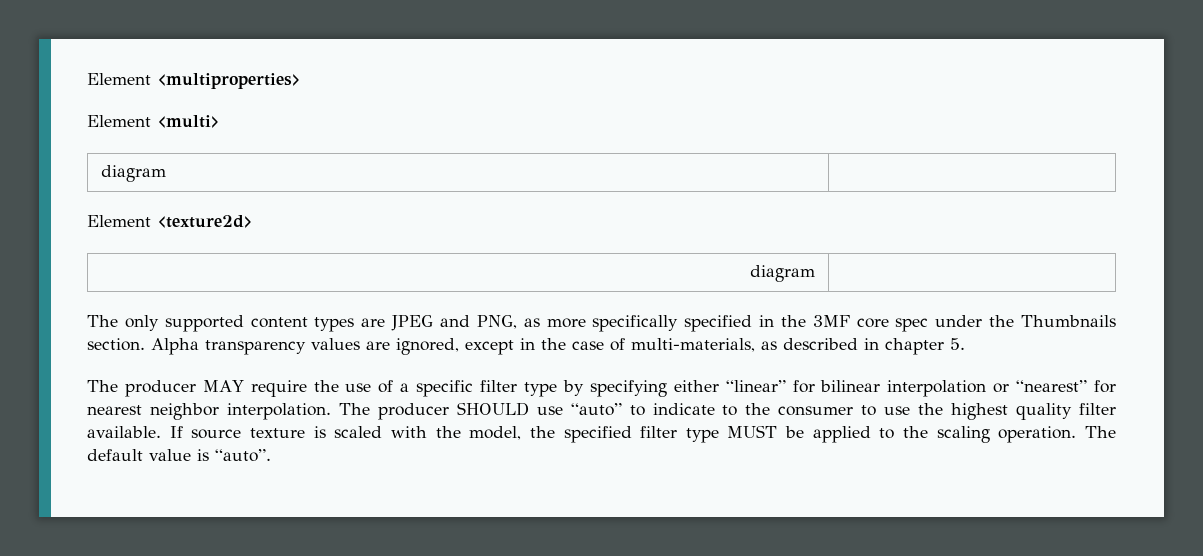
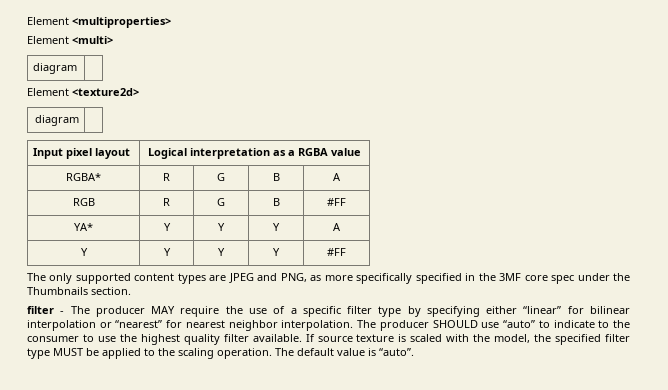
+ Input pixel layout | Logical interpretation as a RGBA value
+ RGBA* | R | G | B | A
+ RGB | R | G | B | #FF
+ YA* | Y | Y | Y | A
+ Y | Y | Y | Y | #FF
- The only supported content types are JPEG and PNG, as more specifically specified in the 3MF core spec under the Thumbnails section. Alpha transparency values are ignored, except in the case of multi-materials, as described in chapter 5.
- The producer MAY require the use of a specific filter type by specifying either “linear” for bilinear interpolation or “nearest” for nearest neighbor interpolation.
+ The only supported content types are JPEG and PNG, as more specifically specified in the 3MF core spec under the Thumbnails section.
+ filter - The producer MAY require the use of a specific filter type by specifying either “linear” for bilinear interpolation or “nearest” for nearest neighbor interpolation.

